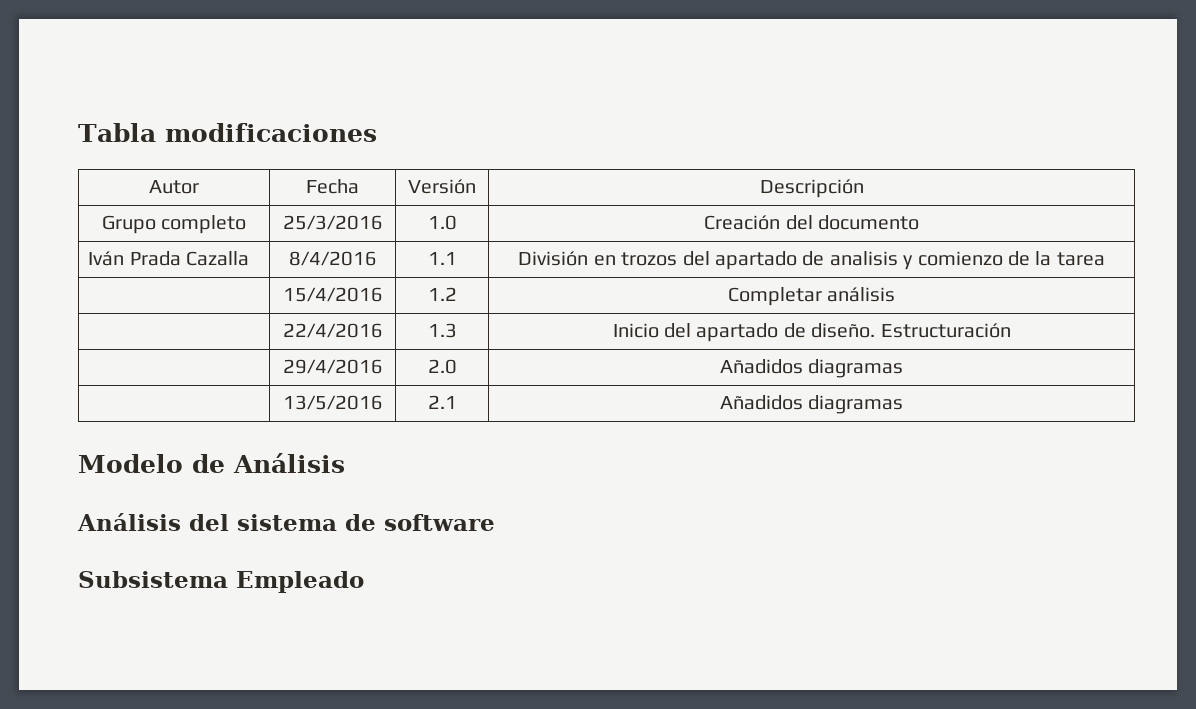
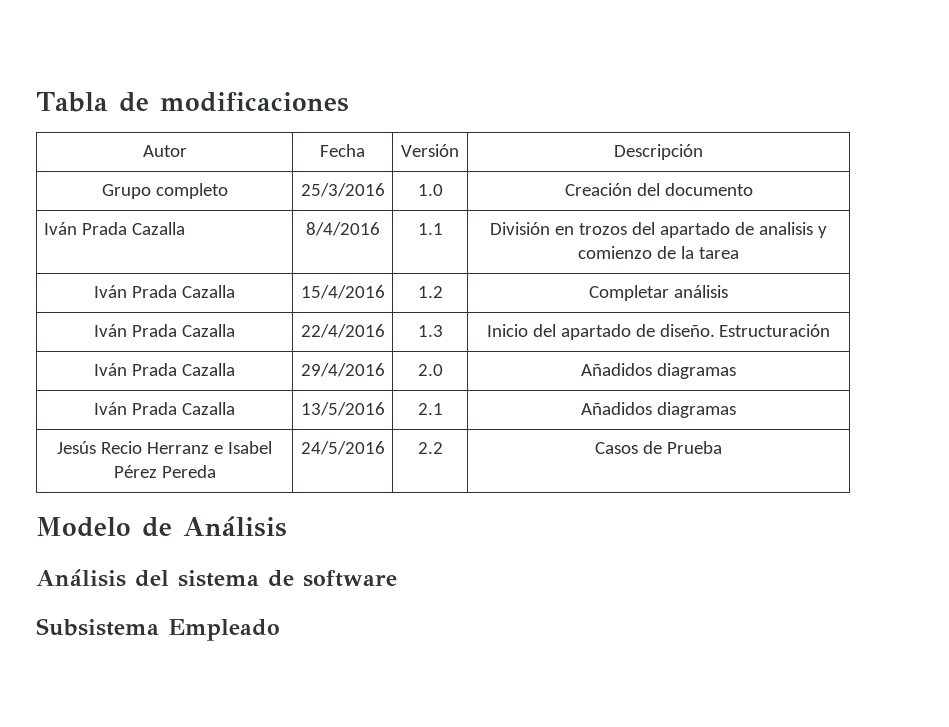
- Tabla modificaciones
+ Tabla de modificaciones
- | 15/4/2016 | 1.2 | Completar análisis
+ Iván Prada Cazalla | 15/4/2016 | 1.2 | Completar análisis
- | 22/4/2016 | 1.3 | Inicio del apartado de diseño. Estructuración
+ Iván Prada Cazalla | 22/4/2016 | 1.3 | Inicio del apartado de diseño. Estructuración
- | 29/4/2016 | 2.0 | Añadidos diagramas
+ Iván Prada Cazalla | 29/4/2016 | 2.0 | Añadidos diagramas
- | 13/5/2016 | 2.1 | Añadidos diagramas
+ Iván Prada Cazalla | 13/5/2016 | 2.1 | Añadidos diagramas
+ Jesús Recio Herranz e Isabel Pérez Pereda | 24/5/2016 | 2.2 | Casos de Prueba

